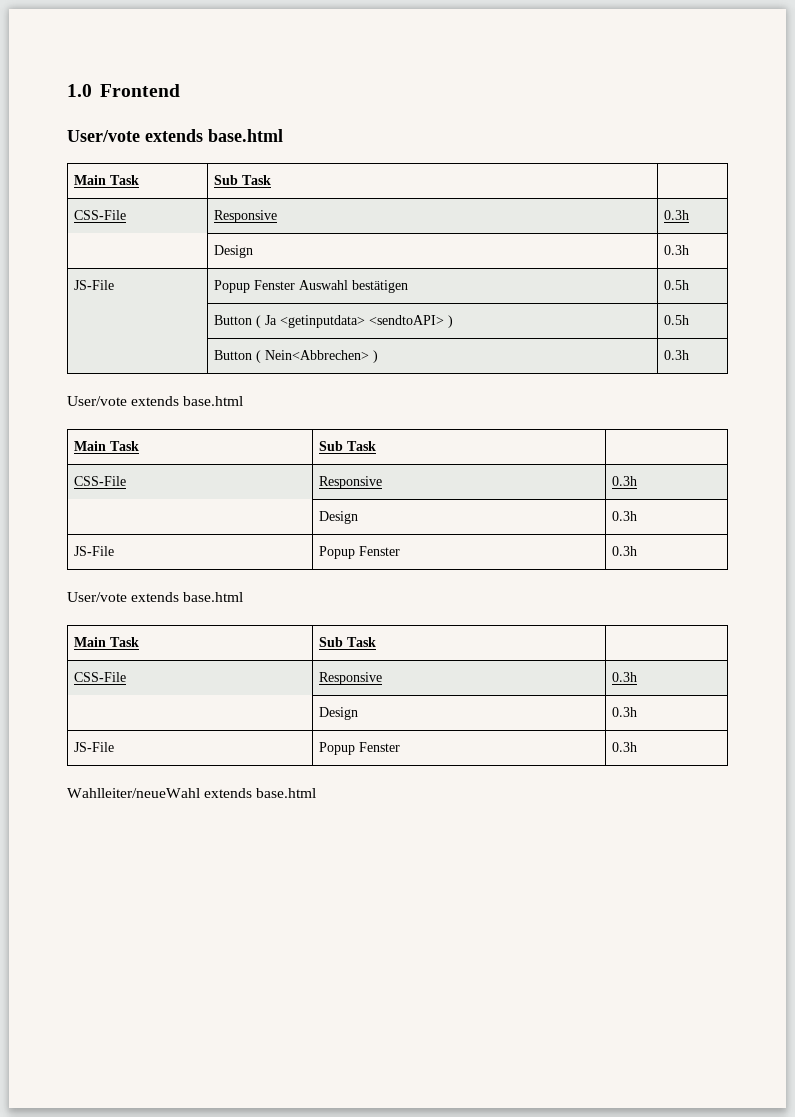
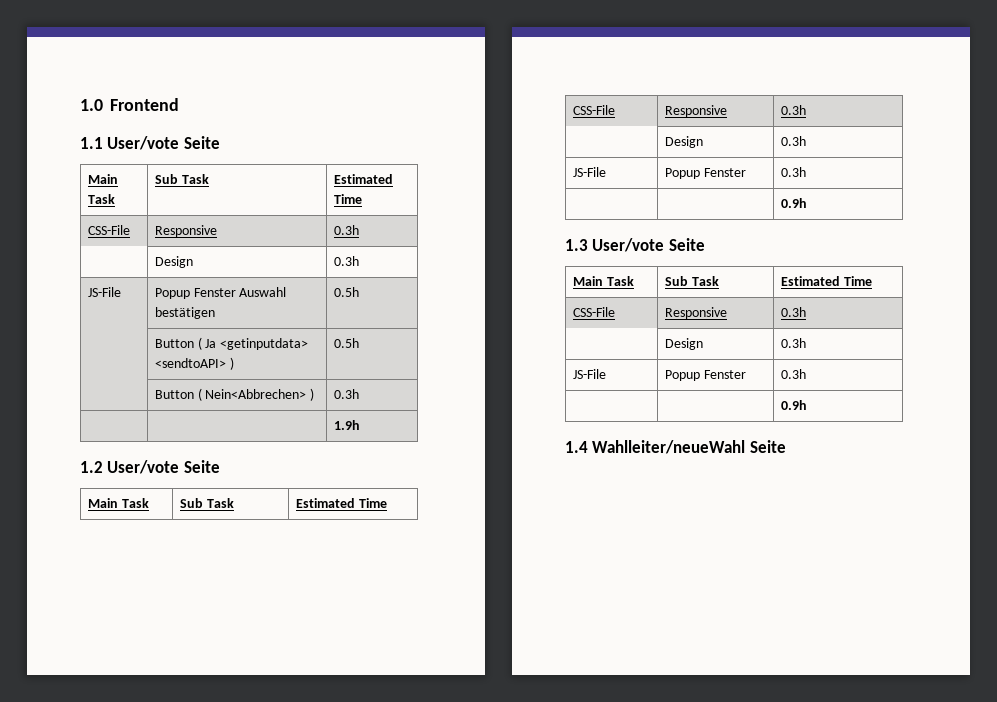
  1.0 Frontend
- User/vote extends base.html
- Main Task | Sub Task |
+ 1.1 User/vote Seite
+ Main Task | Sub Task | Estimated Time
  | Button ( Nein<Abbrechen> ) | 0.3h
- User/vote extends base.html
- Main Task | Sub Task |
+ | | 1.9h
+ 1.2 User/vote Seite
+ Main Task | Sub Task | Estimated Time
  CSS-File | Responsive | 0.3h
  | Design | 0.3h
  JS-File | Popup Fenster | 0.3h
- User/vote extends base.html
- Main Task | Sub Task |
+ | | 0.9h
+ 1.3 User/vote Seite
+ Main Task | Sub Task | Estimated Time
  CSS-File | Responsive | 0.3h
  | Design | 0.3h
  JS-File | Popup Fenster | 0.3h
- Wahlleiter/neueWahl extends base.html
+ | | 0.9h
+ 1.4 Wahlleiter/neueWahl Seite

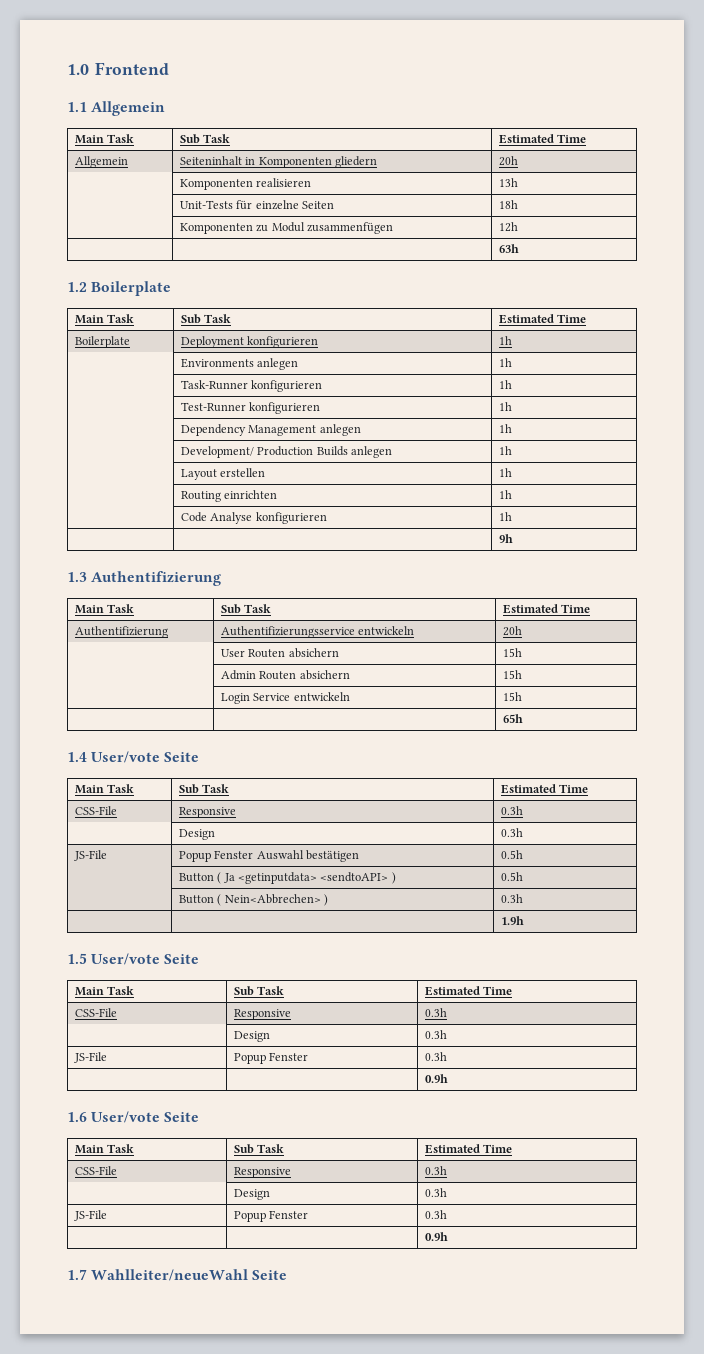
- 1.1 User/vote Seite
+ 1.1 Allgemein
+ Main Task | Sub Task | Estimated Time
+ Allgemein | Seiteninhalt in Komponenten gliedern | 20h
+ | Komponenten realisieren | 13h
+ | Unit-Tests für einzelne Seiten | 18h
+ | Komponenten zu Modul zusammenfügen | 12h
+ | | 63h
+ 1.2 Boilerplate
+ Main Task | Sub Task | Estimated Time
+ Boilerplate | Deployment konfigurieren | 1h
+ | Environments anlegen | 1h
+ | Task-Runner konfigurieren | 1h
+ | Test-Runner konfigurieren | 1h
+ | Dependency Management anlegen | 1h
+ | Development/ Production Builds anlegen | 1h
+ | Layout erstellen | 1h
+ | Routing einrichten | 1h
+ | Code Analyse konfigurieren | 1h
+ | | 9h
+ 1.3 Authentifizierung
+ Main Task | Sub Task | Estimated Time
+ Authentifizierung | Authentifizierungsservice entwickeln | 20h
+ | User Routen absichern | 15h
+ | Admin Routen absichern | 15h
+ | Login Service entwickeln | 15h
+ | | 65h
+ 1.4 User/vote Seite
- 1.2 User/vote Seite
+ 1.5 User/vote Seite
- 1.3 User/vote Seite
+ 1.6 User/vote Seite
- 1.4 Wahlleiter/neueWahl Seite
+ 1.7 Wahlleiter/neueWahl Seite

